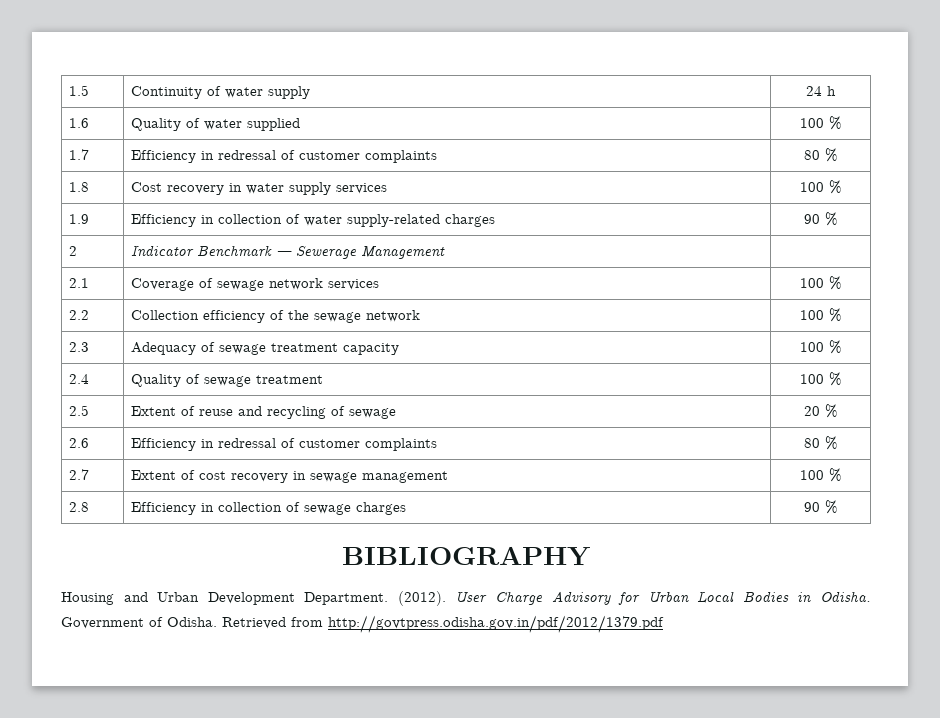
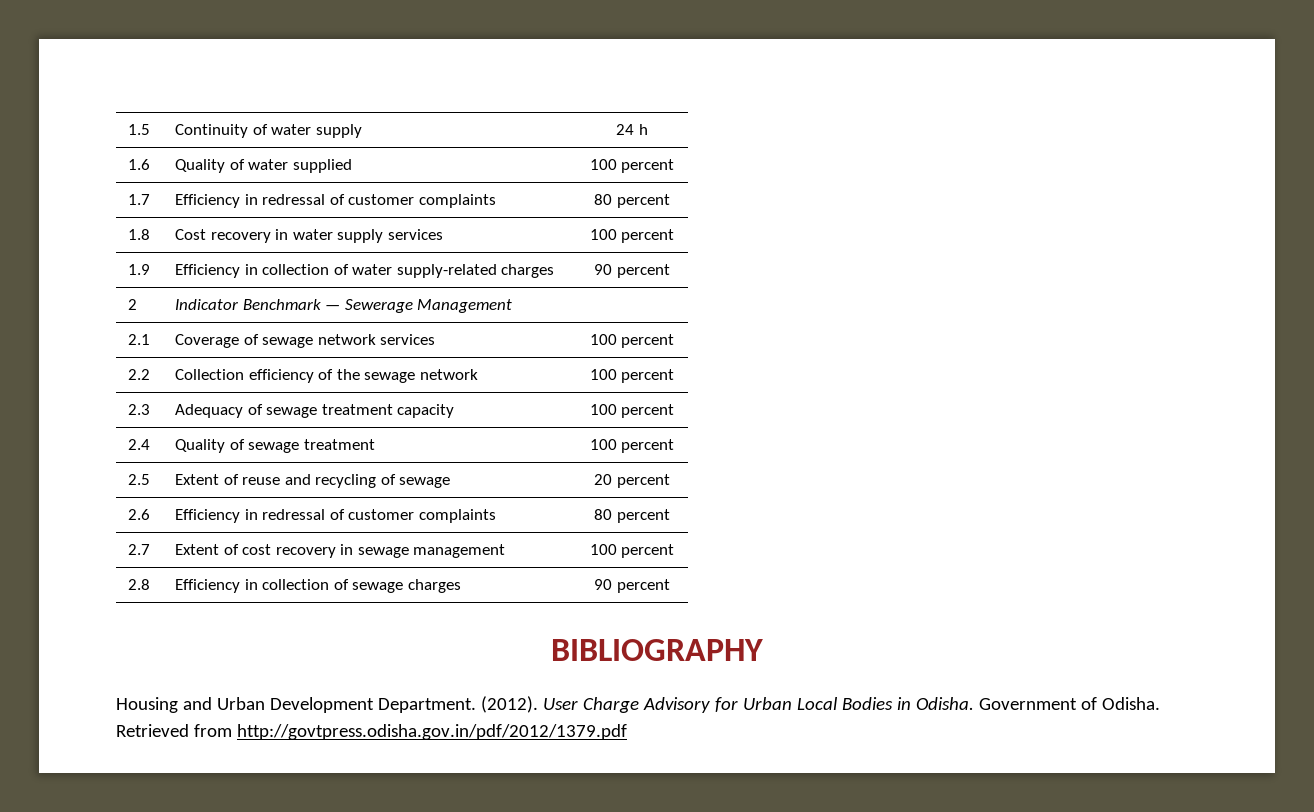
- 1.6 | Quality of water supplied | 100 %
+ 1.6 | Quality of water supplied | 100 percent
- 1.7 | Efficiency in redressal of customer complaints | 80 %
+ 1.7 | Efficiency in redressal of customer complaints | 80 percent
- 1.8 | Cost recovery in water supply services | 100 %
+ 1.8 | Cost recovery in water supply services | 100 percent
- 1.9 | Efficiency in collection of water supply-related charges | 90 %
+ 1.9 | Efficiency in collection of water supply-related charges | 90 percent
- 2.1 | Coverage of sewage network services | 100 %
+ 2.1 | Coverage of sewage network services | 100 percent
- 2.2 | Collection efficiency of the sewage network | 100 %
+ 2.2 | Collection efficiency of the sewage network | 100 percent
- 2.3 | Adequacy of sewage treatment capacity | 100 %
+ 2.3 | Adequacy of sewage treatment capacity | 100 percent
- 2.4 | Quality of sewage treatment | 100 %
+ 2.4 | Quality of sewage treatment | 100 percent
- 2.5 | Extent of reuse and recycling of sewage | 20 %
+ 2.5 | Extent of reuse and recycling of sewage | 20 percent
- 2.6 | Efficiency in redressal of customer complaints | 80 %
+ 2.6 | Efficiency in redressal of customer complaints | 80 percent
- 2.7 | Extent of cost recovery in sewage management | 100 %
+ 2.7 | Extent of cost recovery in sewage management | 100 percent
- 2.8 | Efficiency in collection of sewage charges | 90 %
+ 2.8 | Efficiency in collection of sewage charges | 90 percent

